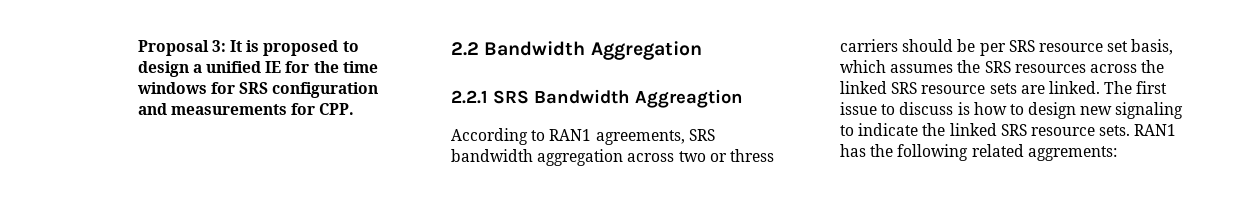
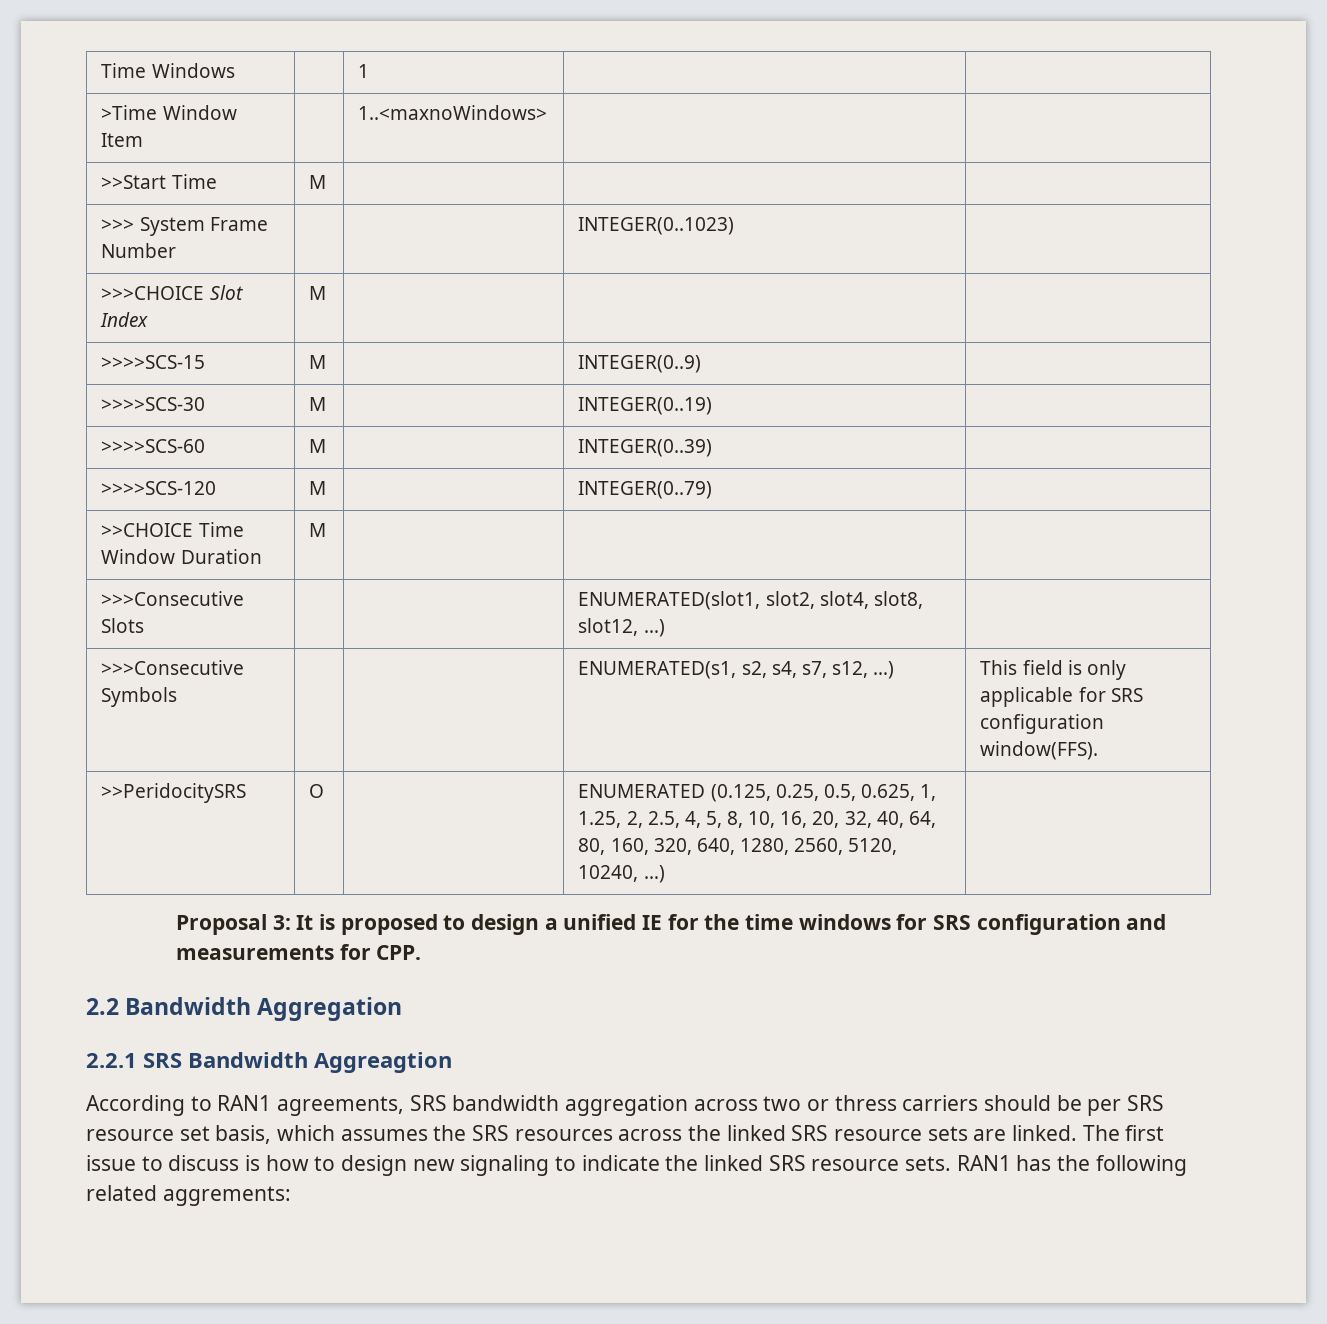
+ Time Windows | | 1 | |
+ >Time Window Item | | 1..<maxnoWindows> | |
+ >>Start Time | M | | |
+ >>> System Frame Number | | | INTEGER(0..1023) |
+ >>>CHOICE Slot Index | M | | |
+ >>>>SCS-15 | M | | INTEGER(0..9) |
+ >>>>SCS-30 | M | | INTEGER(0..19) |
+ >>>>SCS-60 | M | | INTEGER(0..39) |
+ >>>>SCS-120 | M | | INTEGER(0..79) |
+ >>CHOICE Time Window Duration | M | | |
+ >>>Consecutive Slots | | | ENUMERATED(slot1, slot2, slot4, slot8, slot12, …) |
+ >>>Consecutive Symbols | | | ENUMERATED(s1, s2, s4, s7, s12, …) | This field is only applicable for SRS configuration window(FFS).
+ >>PeridocitySRS | O | | ENUMERATED (0.125, 0.25, 0.5, 0.625, 1, 1.25, 2, 2.5, 4, 5, 8, 10, 16, 20, 32, 40, 64, 80, 160, 320, 640, 1280, 2560, 5120, 10240, …) |

